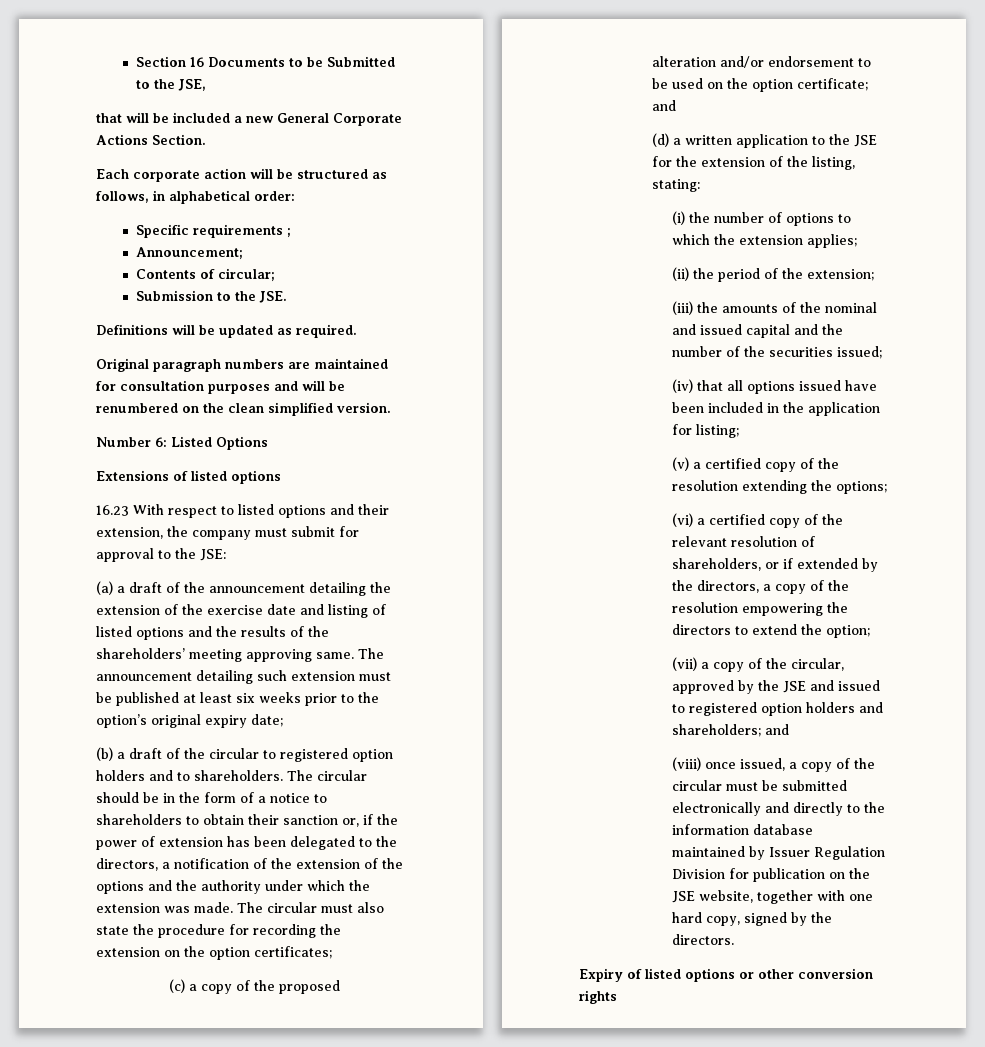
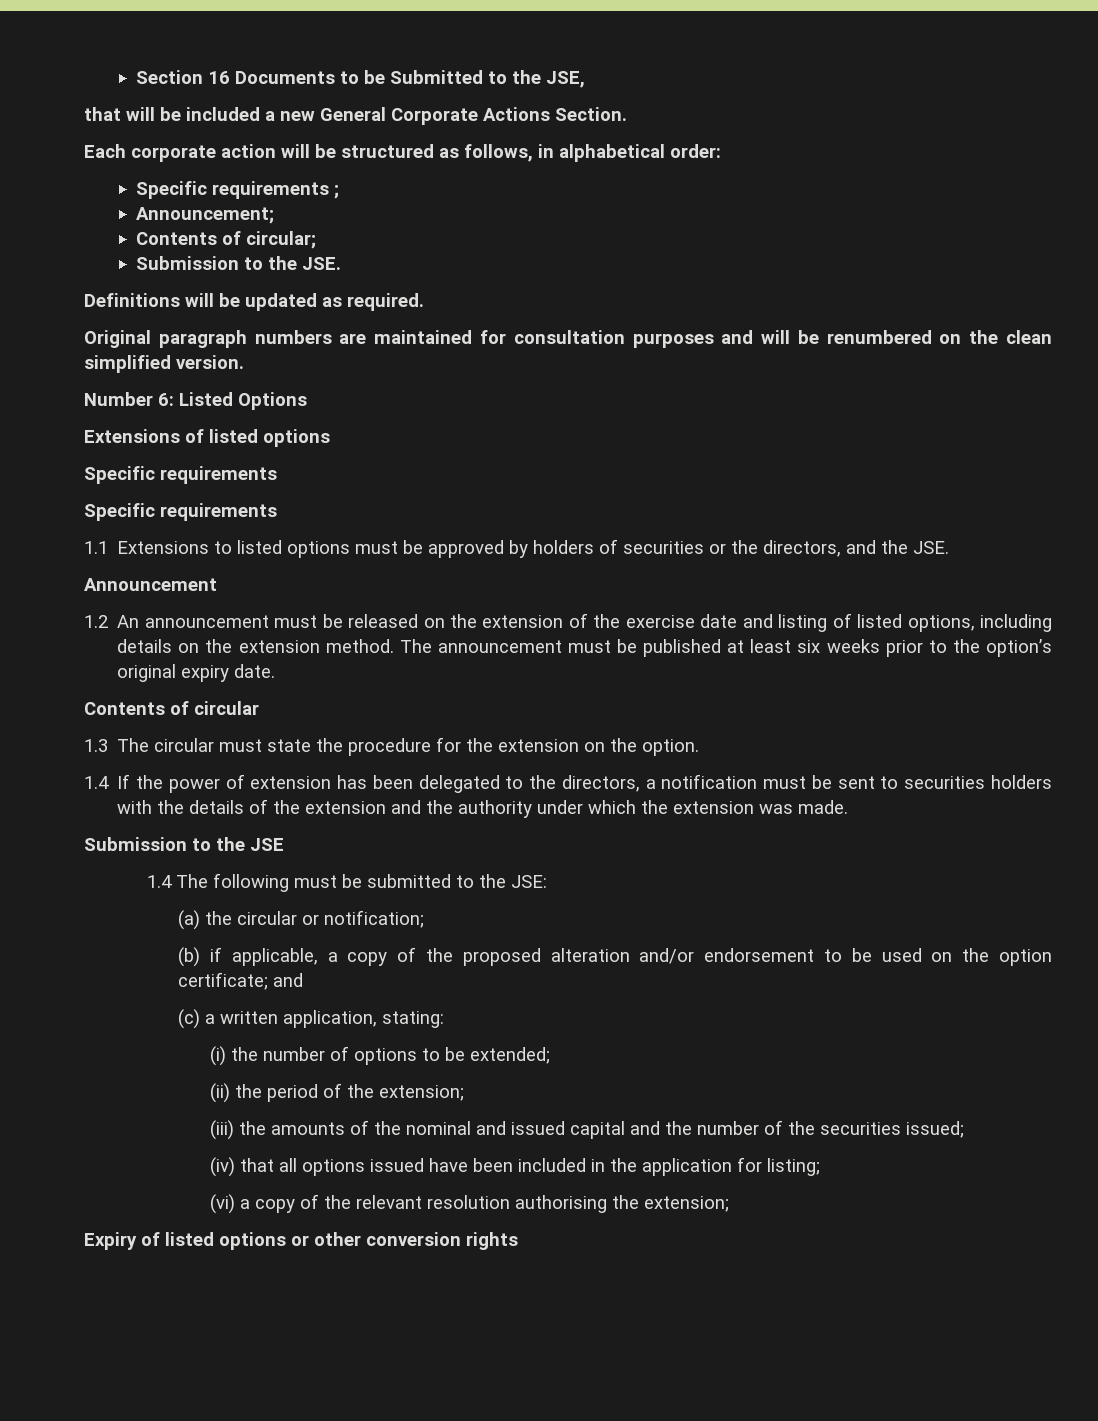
  Extensions of listed options
- 16.23 With respect to listed options and their extension, the company must submit for approval to the JSE:
- (a) a draft of the announcement detailing the extension of the exercise date and listing of listed options and the results of the shareholders’ meeting approving same. The announcement detailing such extension must be published at least six weeks prior to the option’s original expiry date;
- (b) a draft of the circular to registered option holders and to shareholders. The circular should be in the form of a notice to shareholders to obtain their sanction or, if the power of extension has been delegated to the directors, a notification of the extension of the options and the authority under which the extension was made. The circular must also state the procedure for recording the extension on the option certificates;
- (c) a copy of the proposed alteration and/or endorsement to be used on the option certificate;
+ Specific requirements
+ Specific requirements
+ 1.1 Extensions to listed options must be approved by holders of securities or the directors, and the JSE.
+ Announcement
+ 1.2 An announcement must be released on the extension of the exercise date and listing of listed options, including details on the extension method. The announcement must be published at least six weeks prior to the option’s original expiry date.
+ Contents of circular
+ 1.3 The circular must state the procedure for the extension on the option.
+ 1.4 If the power of extension has been delegated to the directors, a notification must be sent to securities holders with the details of the extension and the authority under which the extension was made.
+ Submission to the JSE
+ 1.4 The following must be submitted to the JSE:
+ (a) the circular or notification;
+ (b) if applicable, a copy of the proposed alteration and/or endorsement to be used on the option certificate;
- (d) a written application to the JSE for the extension of the listing, stating:
+ (c) a written application, stating:
- (i) the number of options to which the extension applies;
+ (i) the number of options to be extended;
- (v) a certified copy of the resolution extending the options;
- (vi) a certified copy of the relevant resolution of shareholders, or if extended by the directors, a copy of the resolution empowering the directors to extend the option;
- (vii) a copy of the circular, approved by the JSE and issued to registered option holders and shareholders; and
- (viii) once issued, a copy of the circular must be submitted electronically and directly to the information database maintained by Issuer Regulation Division for publication on the JSE website, together with one hard copy, signed by the directors.
+ (vi) a copy of the relevant resolution authorising the extension;

